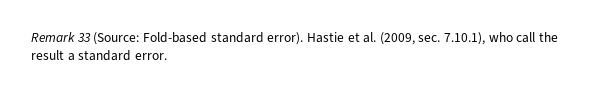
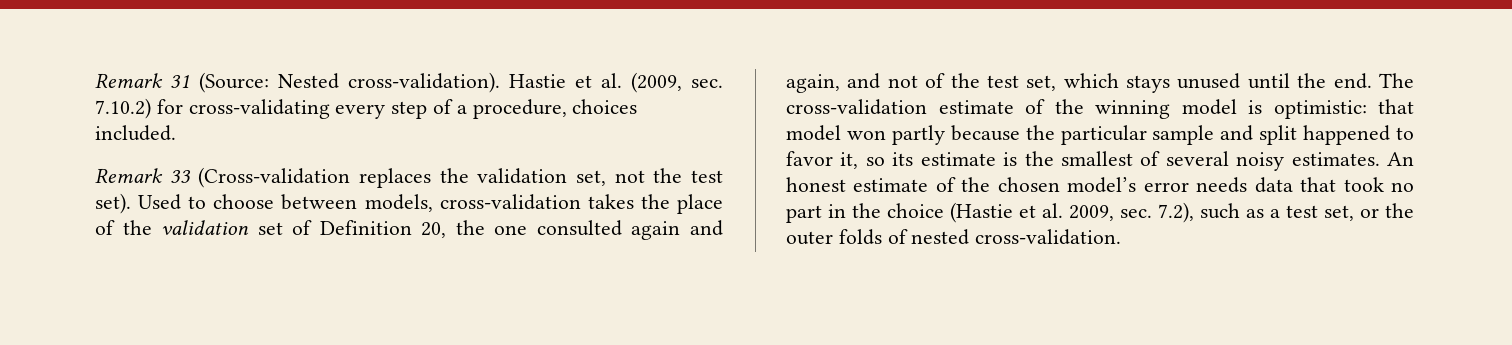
- Remark 33 (Source: Fold-based standard error).
+ Remark 31 (Source: Nested cross-validation).
- Hastie et al. (2009, sec. 7.10.1), who call the result a standard error.
+ Hastie et al. (2009, sec. 7.10.2) for cross-validating every step of a procedure, choices included.
+ Remark 33 (Cross-validation replaces the validation set, not the test set). Used to choose between models, cross-validation takes the place of the validation set of Definition 20, the one consulted again and again, and not of the test set, which stays unused until the end. The cross-validation estimate of the winning model is optimistic: that model won partly because the particular sample and split happened to favor it, so its estimate is the smallest of several noisy estimates. An honest estimate of the chosen model’s error needs data that took no part in the choice (Hastie et al. 2009, sec. 7.2), such as a test set, or the outer folds of nested cross-validation.

